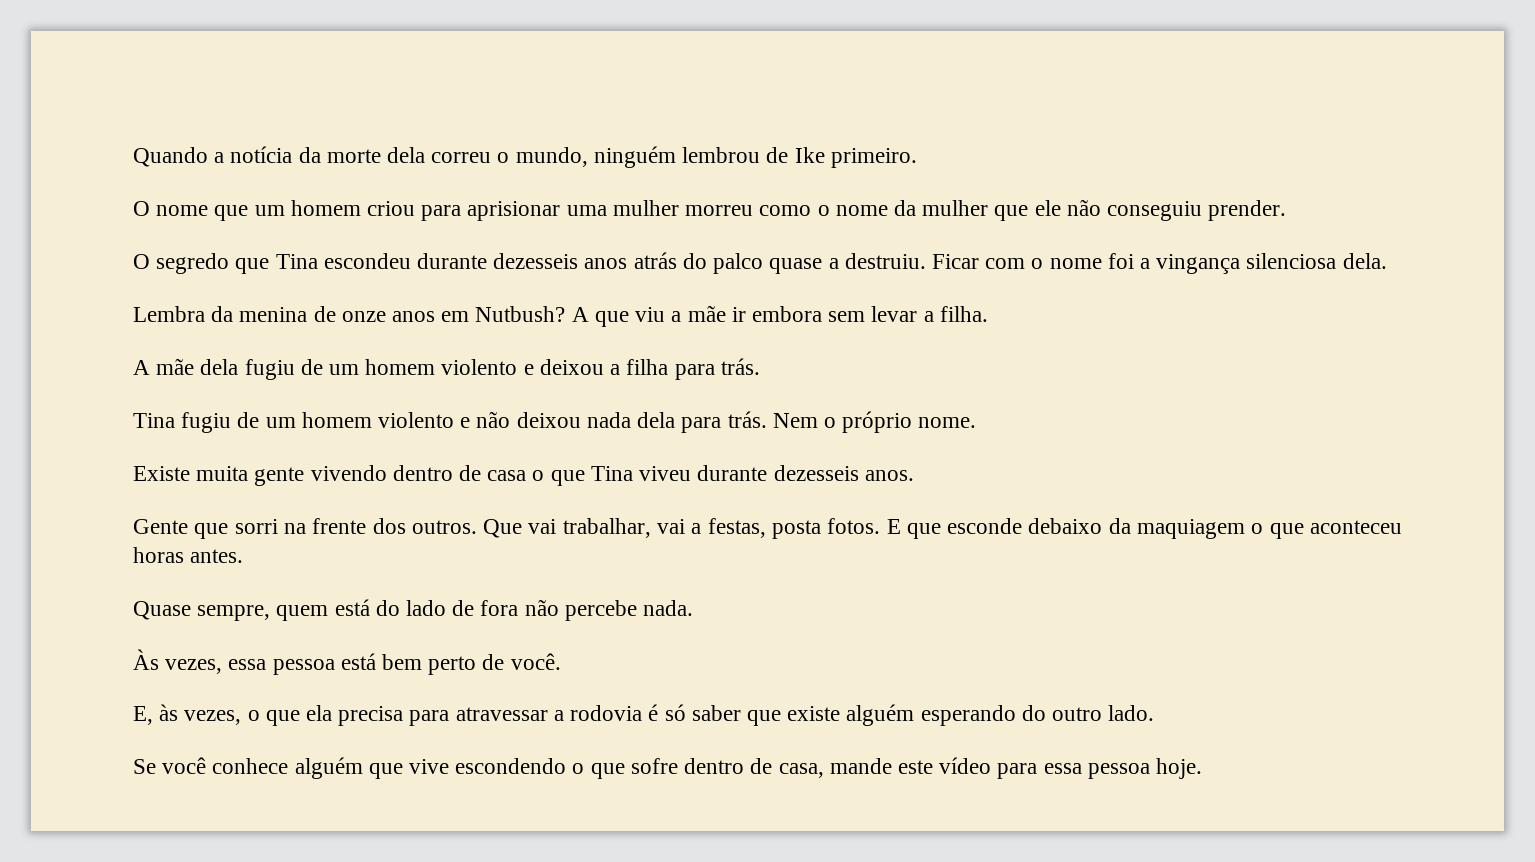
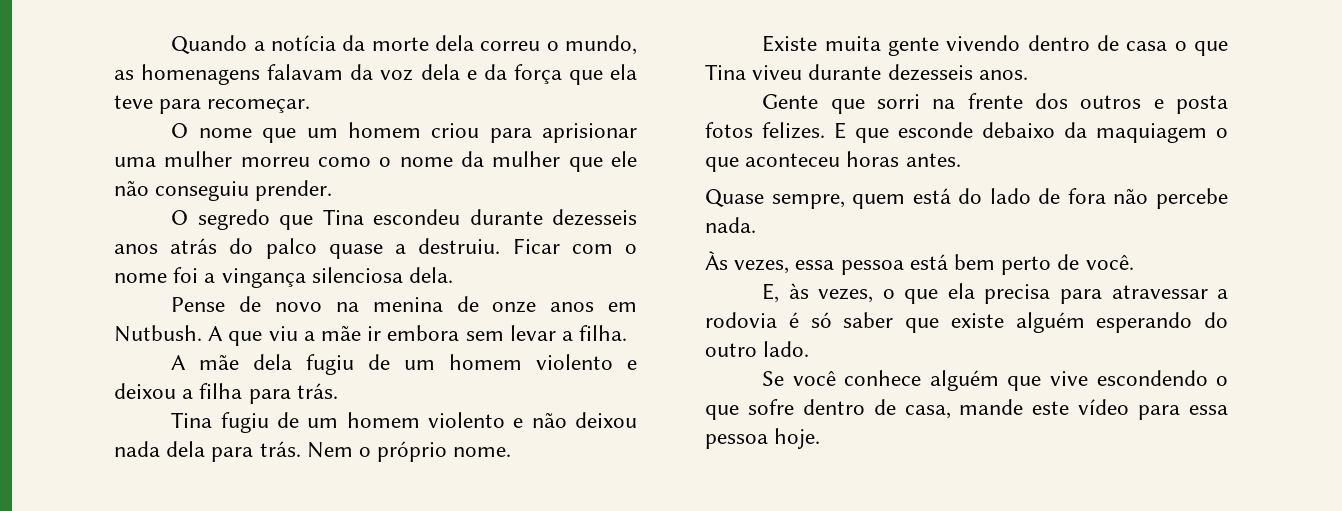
- Quando a notícia da morte dela correu o mundo, ninguém lembrou de Ike primeiro.
+ Quando a notícia da morte dela correu o mundo, as homenagens falavam da voz dela e da força que ela teve para recomeçar.
- Lembra da menina de onze anos em Nutbush?
+ Pense de novo na menina de onze anos em Nutbush.
- Gente que sorri na frente dos outros. Que vai trabalhar, vai a festas, posta fotos.
+ Gente que sorri na frente dos outros e posta fotos felizes.

